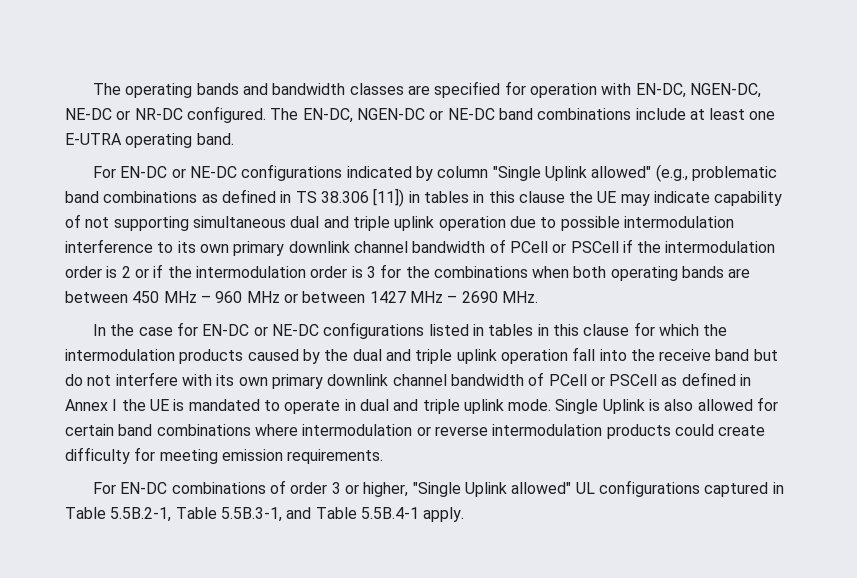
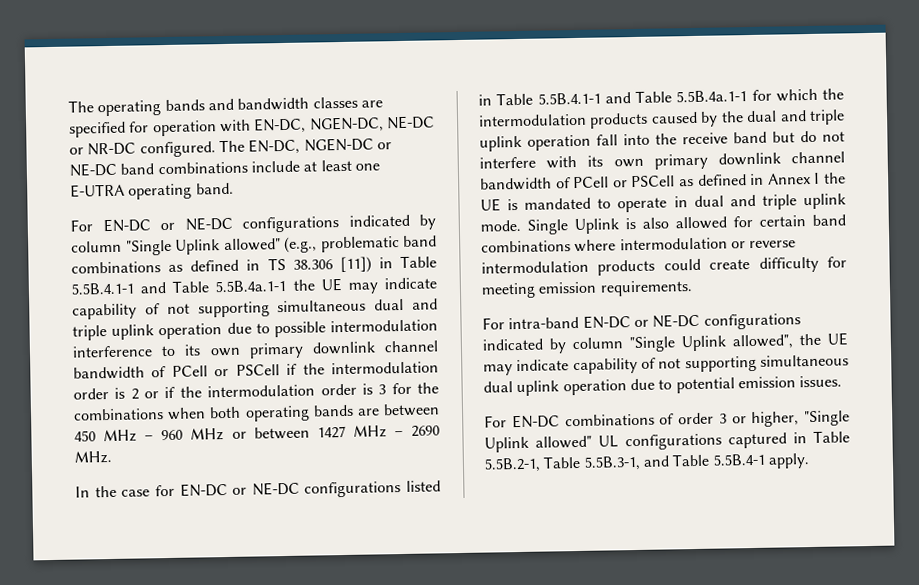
- For EN-DC or NE-DC configurations indicated by column "Single Uplink allowed" (e.g., problematic band combinations as defined in TS 38.306 [11]) in tables in this clause the UE may indicate capability of not supporting simultaneous dual and triple uplink operation due to possible intermodulation interference to its own primary downlink channel bandwidth of PCell or PSCell if the intermodulation order is 2 or if the intermodulation order is 3 for the combinations when both operating bands are between 450 MHz – 960 MHz or between 1427 MHz – 2690 MHz.
+ For EN-DC or NE-DC configurations indicated by column "Single Uplink allowed" (e.g., problematic band combinations as defined in TS 38.306 [11]) in Table 5.5B.4.1-1 and Table 5.5B.4a.1-1 the UE may indicate capability of not supporting simultaneous dual and triple uplink operation due to possible intermodulation interference to its own primary downlink channel bandwidth of PCell or PSCell if the intermodulation order is 2 or if the intermodulation order is 3 for the combinations when both operating bands are between 450 MHz – 960 MHz or between 1427 MHz – 2690 MHz.
- In the case for EN-DC or NE-DC configurations listed in tables in this clause for which the intermodulation products caused by the dual and triple uplink operation fall into the receive band but do not interfere with its own primary downlink channel bandwidth of PCell or PSCell as defined in Annex I the UE is mandated to operate in dual and triple uplink mode.
+ In the case for EN-DC or NE-DC configurations listed in Table 5.5B.4.1-1 and Table 5.5B.4a.1-1 for which the intermodulation products caused by the dual and triple uplink operation fall into the receive band but do not interfere with its own primary downlink channel bandwidth of PCell or PSCell as defined in Annex I the UE is mandated to operate in dual and triple uplink mode.
+ For intra-band EN-DC or NE-DC configurations indicated by column "Single Uplink allowed", the UE may indicate capability of not supporting simultaneous dual uplink operation due to potential emission issues.

